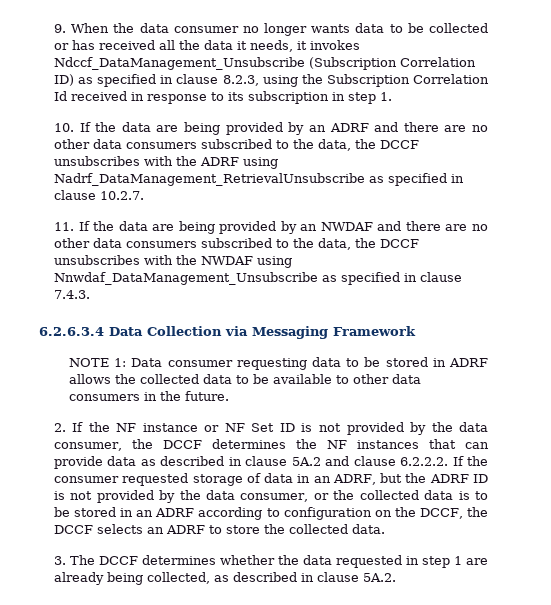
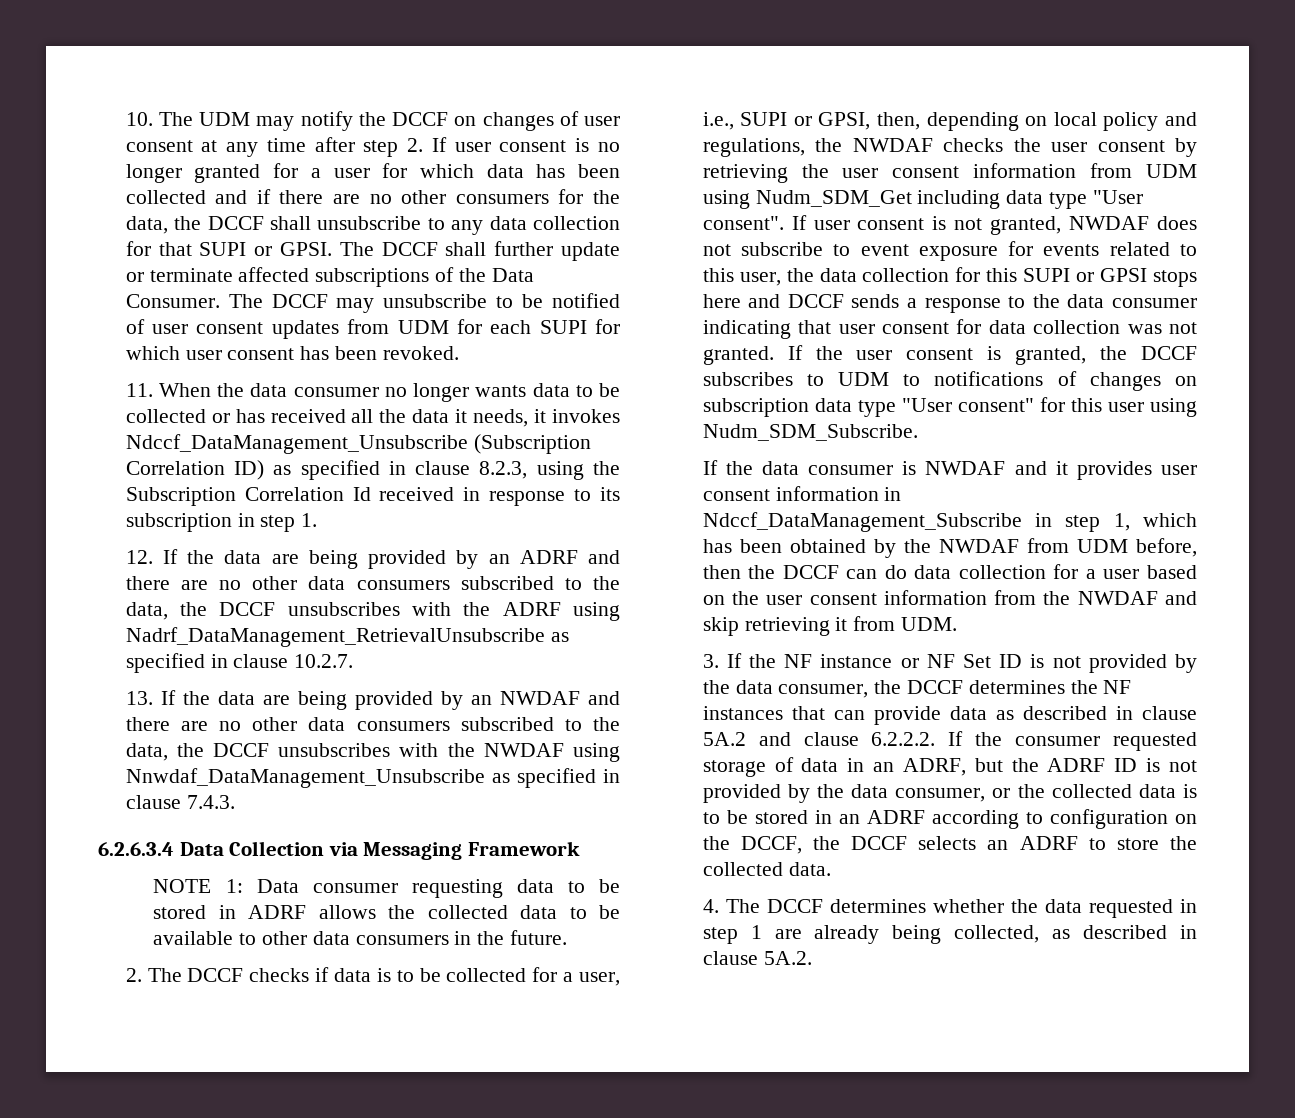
- 9. When the data consumer no longer wants data to be collected or has received all the data it needs, it invokes Ndccf_DataManagement_Unsubscribe (Subscription Correlation ID) as specified in clause 8.2.3, using the Subscription Correlation Id received in response to its subscription in step 1.
+ 10. The UDM may notify the DCCF on changes of user consent at any time after step 2. If user consent is no longer granted for a user for which data has been collected and if there are no other consumers for the data, the DCCF shall unsubscribe to any data collection for that SUPI or GPSI. The DCCF shall further update or terminate affected subscriptions of the Data Consumer. The DCCF may unsubscribe to be notified of user consent updates from UDM for each SUPI for which user consent has been revoked.
+ 11. When the data consumer no longer wants data to be collected or has received all the data it needs, it invokes Ndccf_DataManagement_Unsubscribe (Subscription Correlation ID) as specified in clause 8.2.3, using the Subscription Correlation Id received in response to its subscription in step 1.
- 10. If the data are being provided by an ADRF and there are no other data consumers subscribed to the data, the DCCF unsubscribes with the ADRF using Nadrf_DataManagement_RetrievalUnsubscribe as specified in clause 10.2.7.
+ 12. If the data are being provided by an ADRF and there are no other data consumers subscribed to the data, the DCCF unsubscribes with the ADRF using Nadrf_DataManagement_RetrievalUnsubscribe as specified in clause 10.2.7.
- 11. If the data are being provided by an NWDAF and there are no other data consumers subscribed to the data, the DCCF unsubscribes with the NWDAF using Nnwdaf_DataManagement_Unsubscribe as specified in clause 7.4.3.
+ 13. If the data are being provided by an NWDAF and there are no other data consumers subscribed to the data, the DCCF unsubscribes with the NWDAF using Nnwdaf_DataManagement_Unsubscribe as specified in clause 7.4.3.
- 2. If the NF instance or NF Set ID is not provided by the data consumer, the DCCF determines the NF instances that can provide data as described in clause 5A.2 and clause 6.2.2.2. If the consumer requested storage of data in an ADRF, but the ADRF ID is not provided by the data consumer, or the collected data is to be stored in an ADRF according to configuration on the DCCF, the DCCF selects an ADRF to store the collected data.
+ 2. The DCCF checks if data is to be collected for a user, i.e., SUPI or GPSI, then, depending on local policy and regulations, the NWDAF checks the user consent by retrieving the user consent information from UDM using Nudm_SDM_Get including data type "User consent". If user consent is not granted, NWDAF does not subscribe to event exposure for events related to this user, the data collection for this SUPI or GPSI stops here and DCCF sends a response to the data consumer indicating that user consent for data collection was not granted. If the user consent is granted, the DCCF subscribes to UDM to notifications of changes on subscription data type "User consent" for this user using Nudm_SDM_Subscribe.
+ If the data consumer is NWDAF and it provides user consent information in Ndccf_DataManagement_Subscribe in step 1, which has been obtained by the NWDAF from UDM before, then the DCCF can do data collection for a user based on the user consent information from the NWDAF and skip retrieving it from UDM.
+ 3. If the NF instance or NF Set ID is not provided by the data consumer, the DCCF determines the NF instances that can provide data as described in clause 5A.2 and clause 6.2.2.2. If the consumer requested storage of data in an ADRF, but the ADRF ID is not provided by the data consumer, or the collected data is to be stored in an ADRF according to configuration on the DCCF, the DCCF selects an ADRF to store the collected data.
- 3. The DCCF determines whether the data requested in step 1 are already being collected, as described in clause 5A.2.
+ 4. The DCCF determines whether the data requested in step 1 are already being collected, as described in clause 5A.2.

